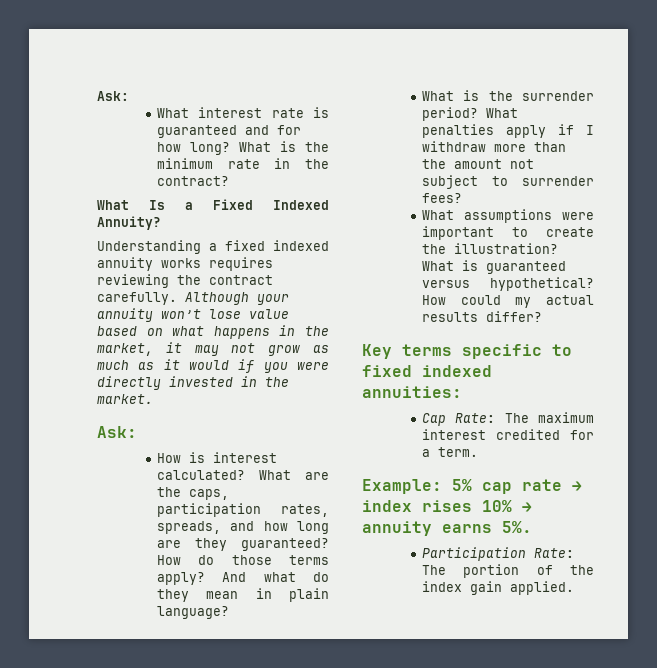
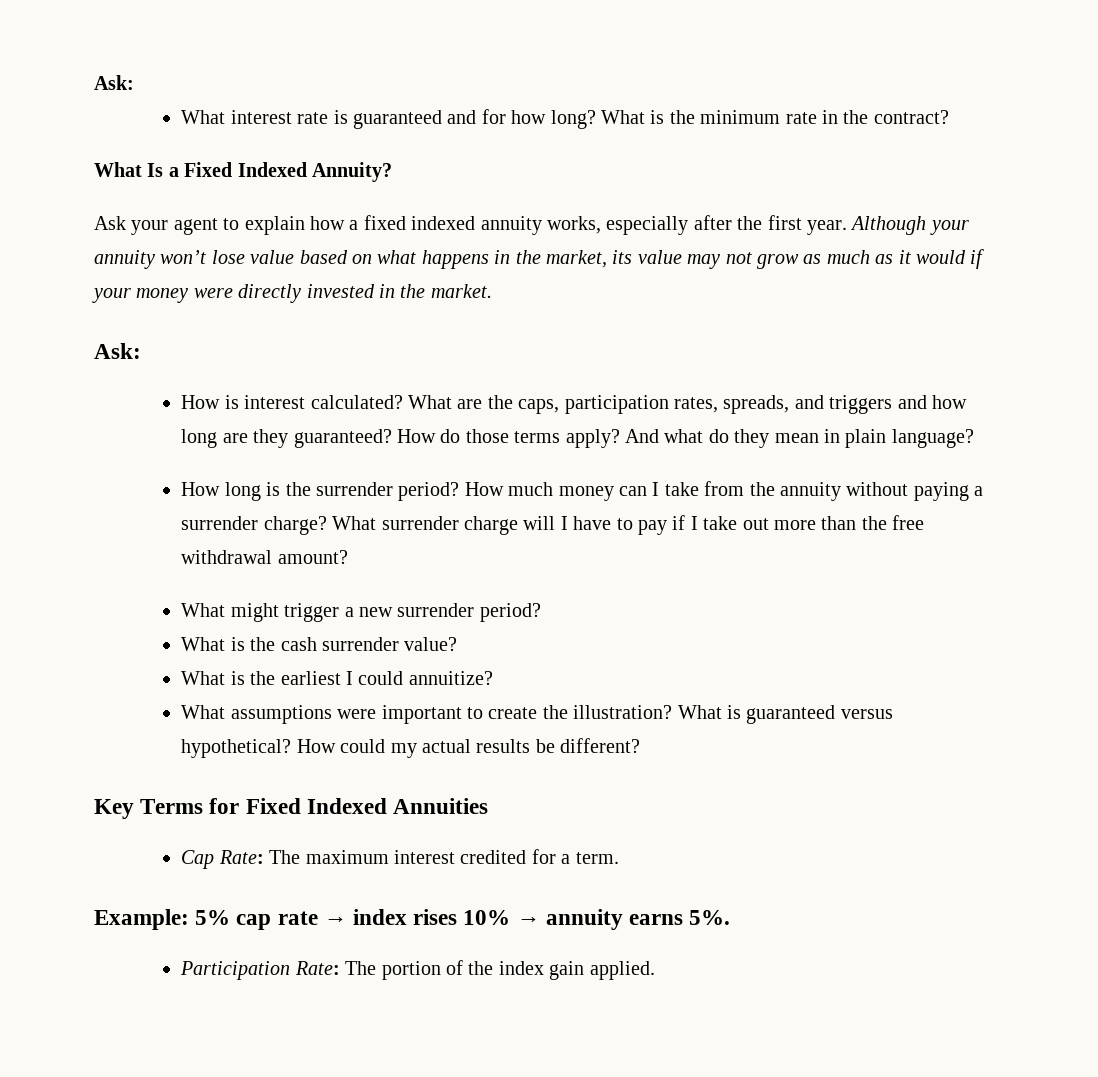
- Understanding a fixed indexed annuity works requires reviewing the contract carefully.
+ Ask your agent to explain how a fixed indexed annuity works, especially after the first year.
- Although your annuity won’t lose value based on what happens in the market, it may not grow as much as it would if you were directly invested in the market.
+ Although your annuity won’t lose value based on what happens in the market, its value may not grow as much as it would if your money were directly invested in the market.
- What are the caps, participation rates, spreads, and how long are they guaranteed?
+ What are the caps, participation rates, spreads, and triggers and how long are they guaranteed?
- What is the surrender period?
+ How long is the surrender period?
- What penalties apply if I withdraw more than the amount not subject to surrender fees?
+ How much money can I take from the annuity without paying a surrender charge? What surrender charge will I have to pay if I take out more than the free withdrawal amount?
+ What might trigger a new surrender period?
+ What is the cash surrender value?
+ What is the earliest I could annuitize?
- How could my actual results differ?
+ How could my actual results be different?
- Key terms specific to fixed indexed annuities:
+ Key Terms for Fixed Indexed Annuities

